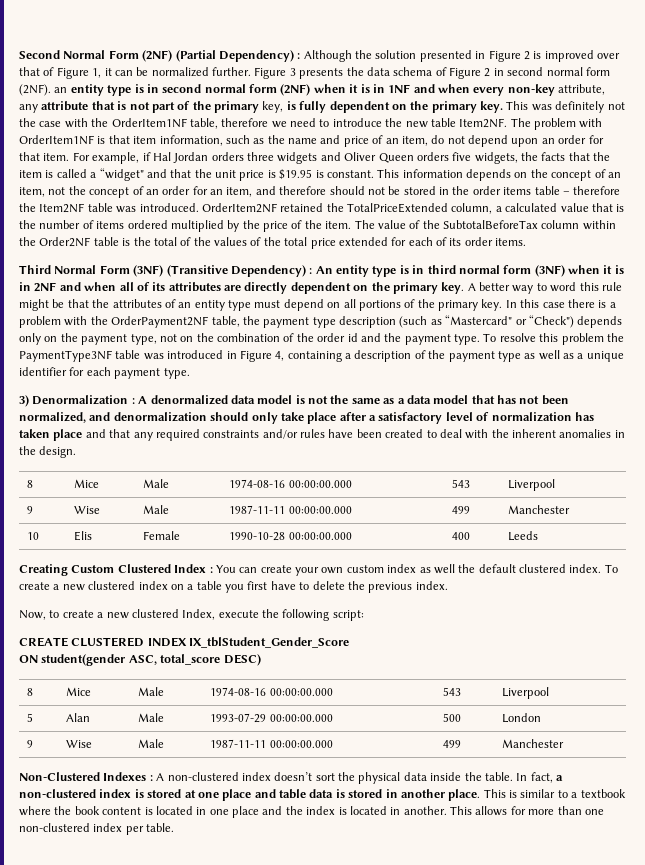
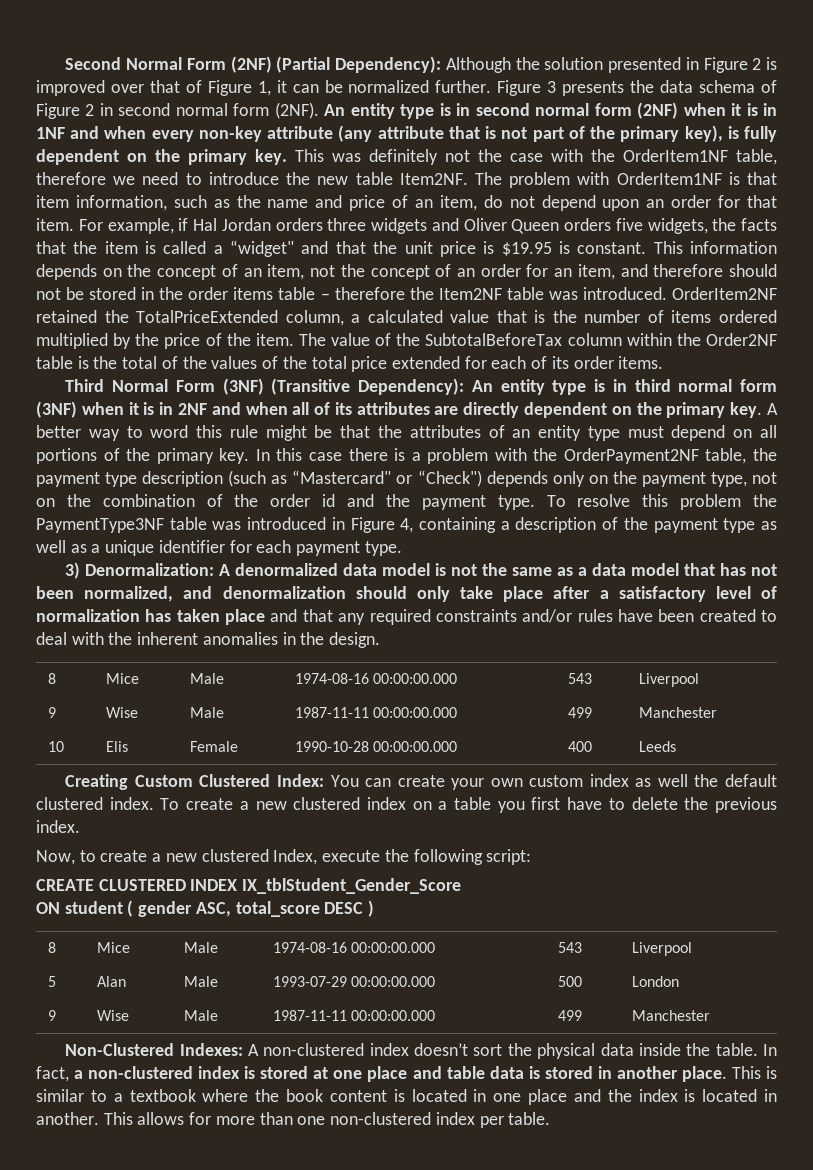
- Second Normal Form (2NF) (Partial Dependency) : Although the solution presented in Figure 2 is improved over that of Figure 1, it can be normalized further.
+ Second Normal Form (2NF) (Partial Dependency): Although the solution presented in Figure 2 is improved over that of Figure 1, it can be normalized further.
- Figure 3 presents the data schema of Figure 2 in second normal form (2NF). an entity type is in second normal form (2NF) when it is in 1NF and when every non-key attribute, any attribute that is not part of the primary key, is fully dependent on the primary key.
+ Figure 3 presents the data schema of Figure 2 in second normal form (2NF). An entity type is in second normal form (2NF) when it is in 1NF and when every non-key attribute (any attribute that is not part of the primary key), is fully dependent on the primary key.
- Third Normal Form (3NF) (Transitive Dependency) : An entity type is in third normal form (3NF) when it is in 2NF and when all of its attributes are directly dependent on the primary key.
+ Third Normal Form (3NF) (Transitive Dependency): An entity type is in third normal form (3NF) when it is in 2NF and when all of its attributes are directly dependent on the primary key.
- 3) Denormalization : A denormalized data model is not the same as a data model that has not been normalized, and denormalization should only take place after a satisfactory level of normalization has taken place and that any required constraints and/or rules have been created to deal with the inherent anomalies in the design.
+ 3) Denormalization: A denormalized data model is not the same as a data model that has not been normalized, and denormalization should only take place after a satisfactory level of normalization has taken place and that any required constraints and/or rules have been created to deal with the inherent anomalies in the design.
- Creating Custom Clustered Index : You can create your own custom index as well the default clustered index.
+ Creating Custom Clustered Index: You can create your own custom index as well the default clustered index.
- ON student(gender ASC, total_score DESC)
+ ON student ( gender ASC, total_score DESC )
- Non-Clustered Indexes : A non-clustered index doesn’t sort the physical data inside the table.
+ Non-Clustered Indexes: A non-clustered index doesn’t sort the physical data inside the table.

